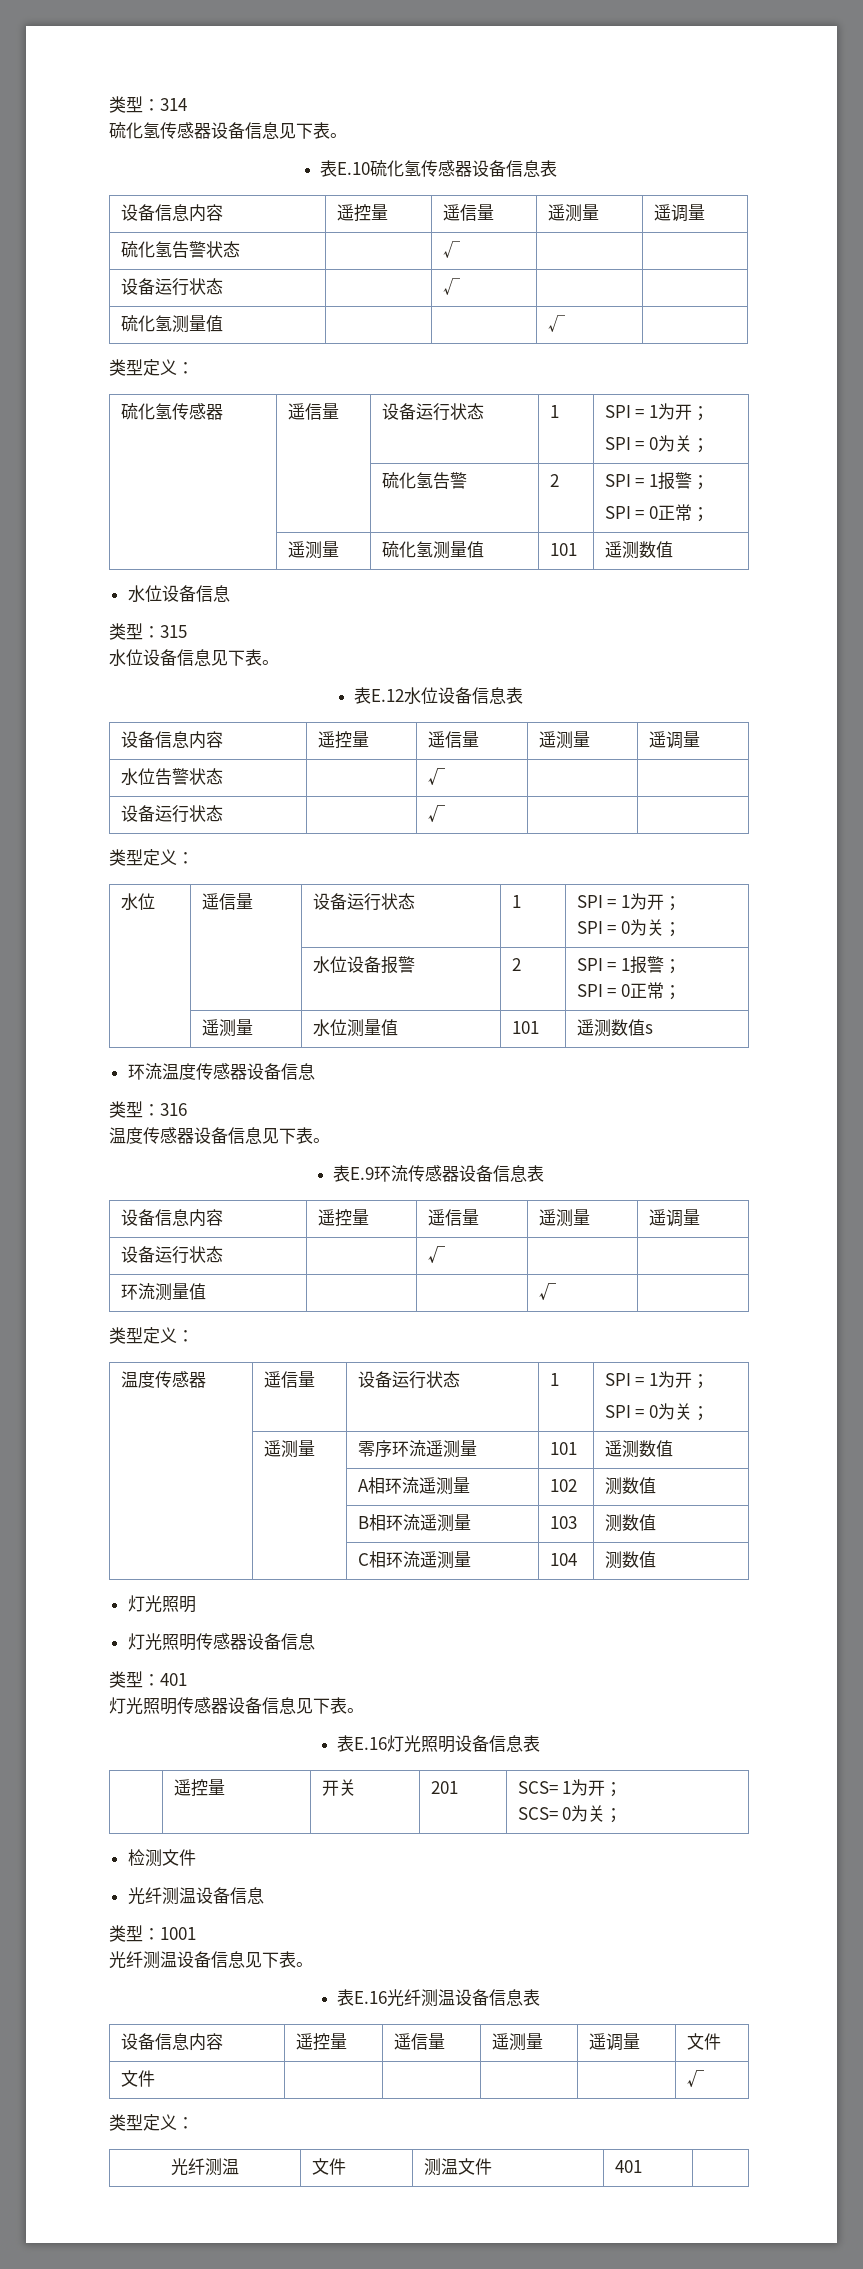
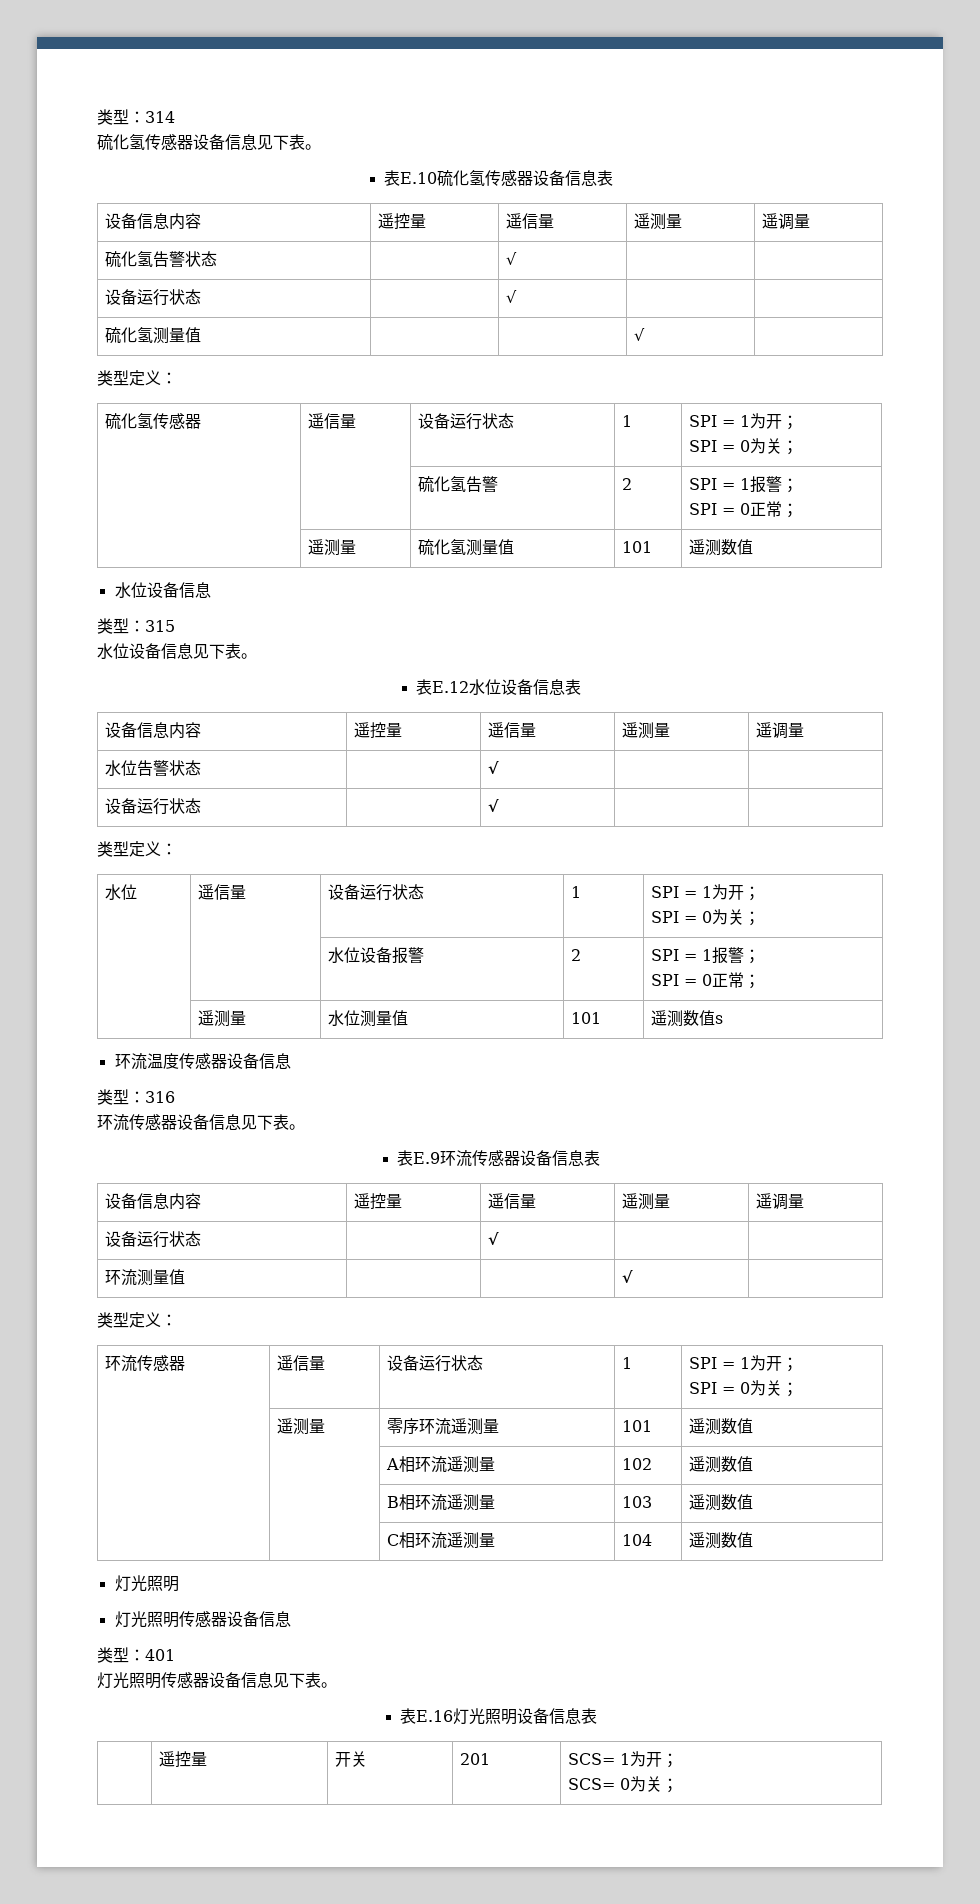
- 温度传感器设备信息见下表。
+ 环流传感器设备信息见下表。
- 温度传感器 | 遥信量 | 设备运行状态 | 1 | SPI = 1为开；
+ 环流传感器 | 遥信量 | 设备运行状态 | 1 | SPI = 1为开；
- | | A相环流遥测量 | 102 | 测数值
+ | | A相环流遥测量 | 102 | 遥测数值
- | | B相环流遥测量 | 103 | 测数值
+ | | B相环流遥测量 | 103 | 遥测数值
- | | C相环流遥测量 | 104 | 测数值
+ | | C相环流遥测量 | 104 | 遥测数值
- 检测文件
- 光纤测温设备信息
- 类型：1001
- 光纤测温设备信息见下表。
- 表E.16光纤测温设备信息表
- 设备信息内容 | 遥控量 | 遥信量 | 遥测量 | 遥调量 | 文件
- 文件 | | | | | √
- 类型定义：
- 光纤测温 | 文件 | 测温文件 | 401 |

